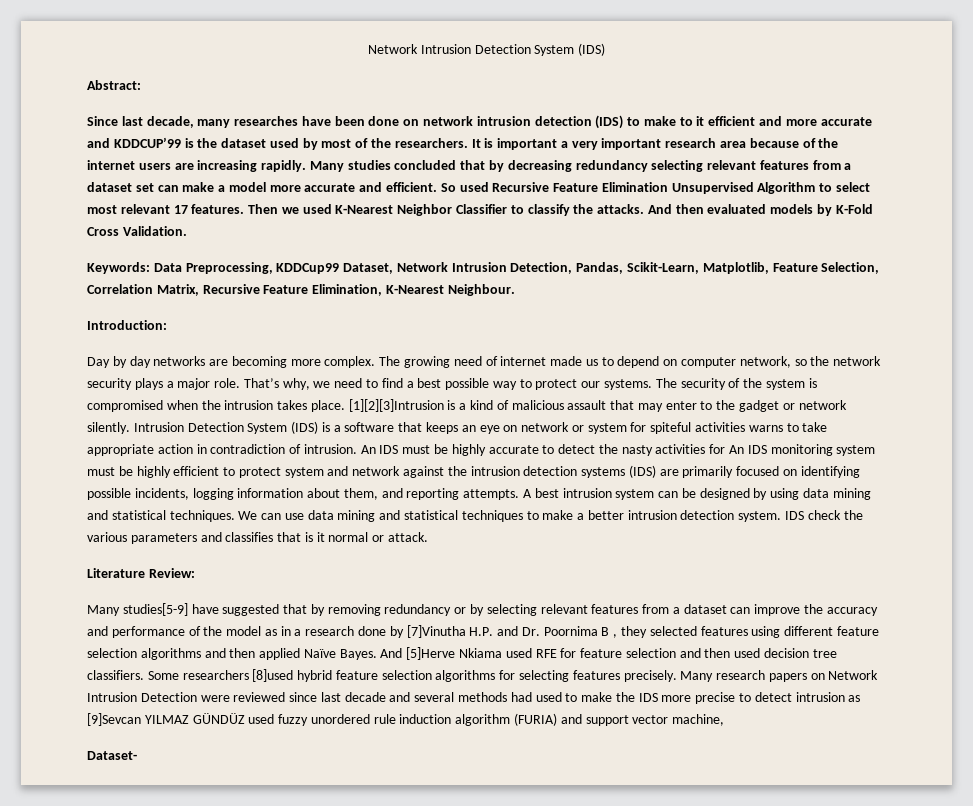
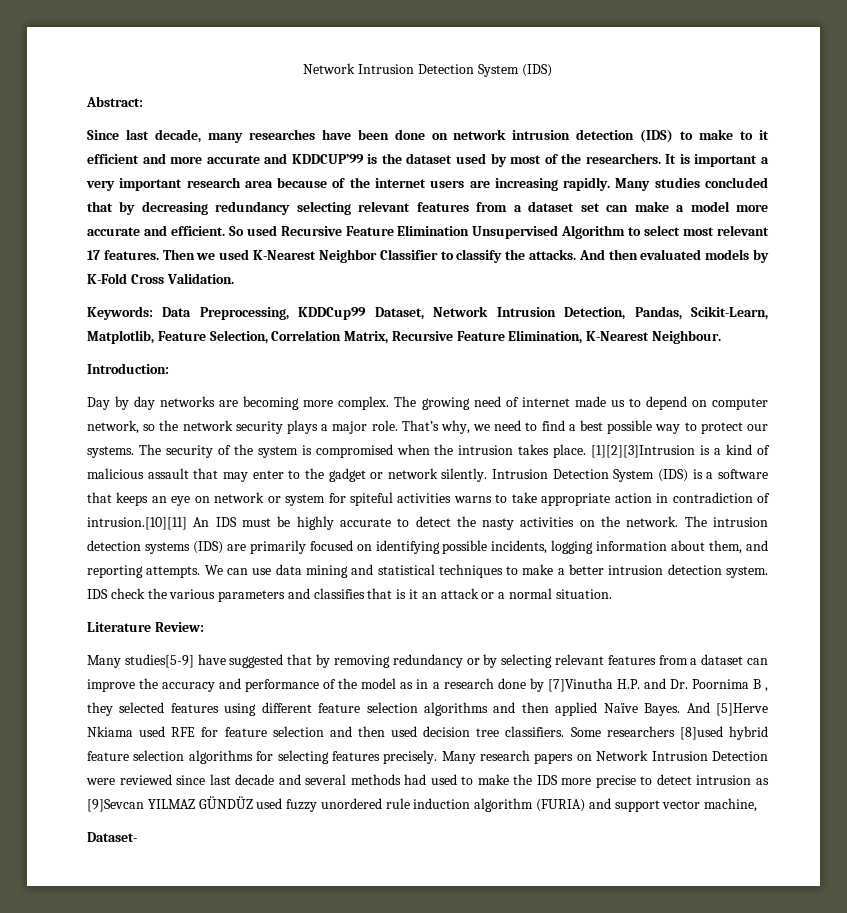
- Intrusion Detection System (IDS) is a software that keeps an eye on network or system for spiteful activities warns to take appropriate action in contradiction of intrusion. An IDS must be highly accurate to detect the nasty activities for An IDS monitoring system must be highly efficient to protect system and network against the intrusion detection systems (IDS) are primarily focused on identifying possible incidents, logging information about them, and reporting attempts.
+ Intrusion Detection System (IDS) is a software that keeps an eye on network or system for spiteful activities warns to take appropriate action in contradiction of intrusion.[10][11] An IDS must be highly accurate to detect the nasty activities on the network. The intrusion detection systems (IDS) are primarily focused on identifying possible incidents, logging information about them, and reporting attempts.
- A best intrusion system can be designed by using data mining and statistical techniques.
- IDS check the various parameters and classifies that is it normal or attack.
+ IDS check the various parameters and classifies that is it an attack or a normal situation.

